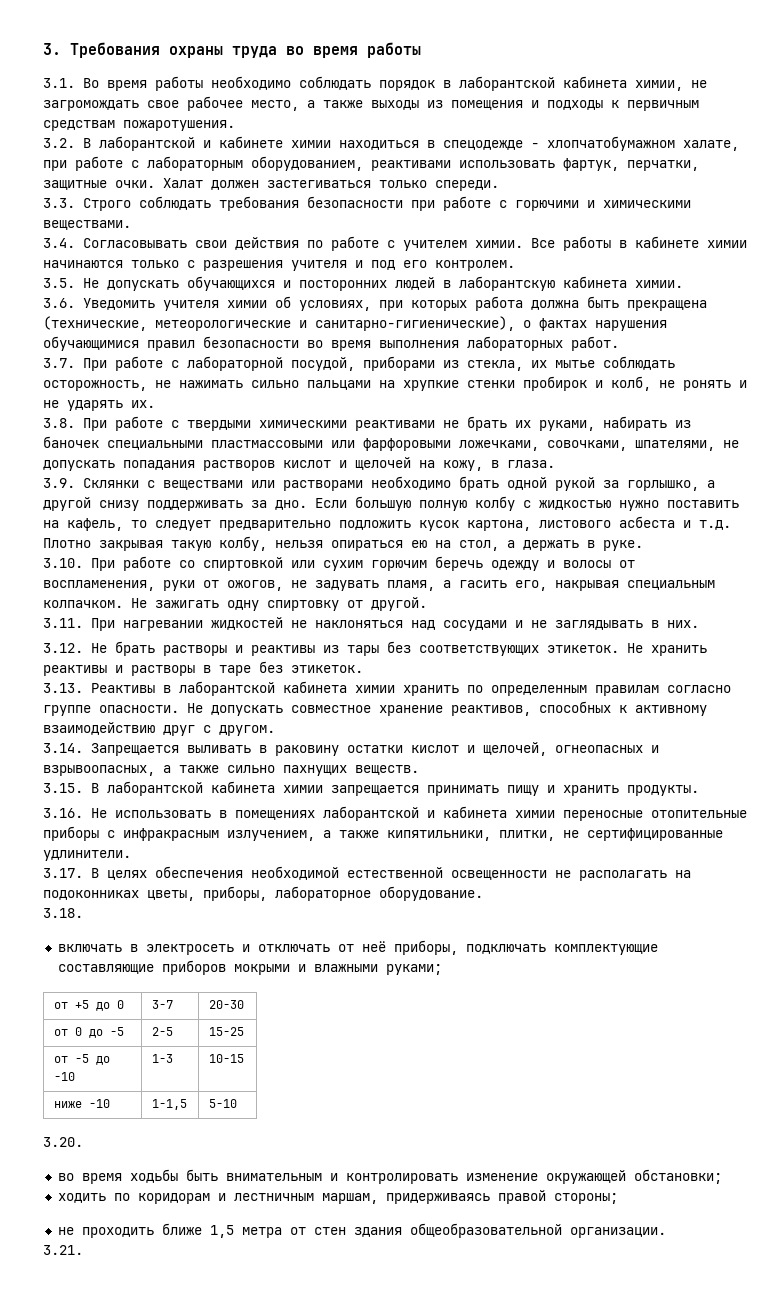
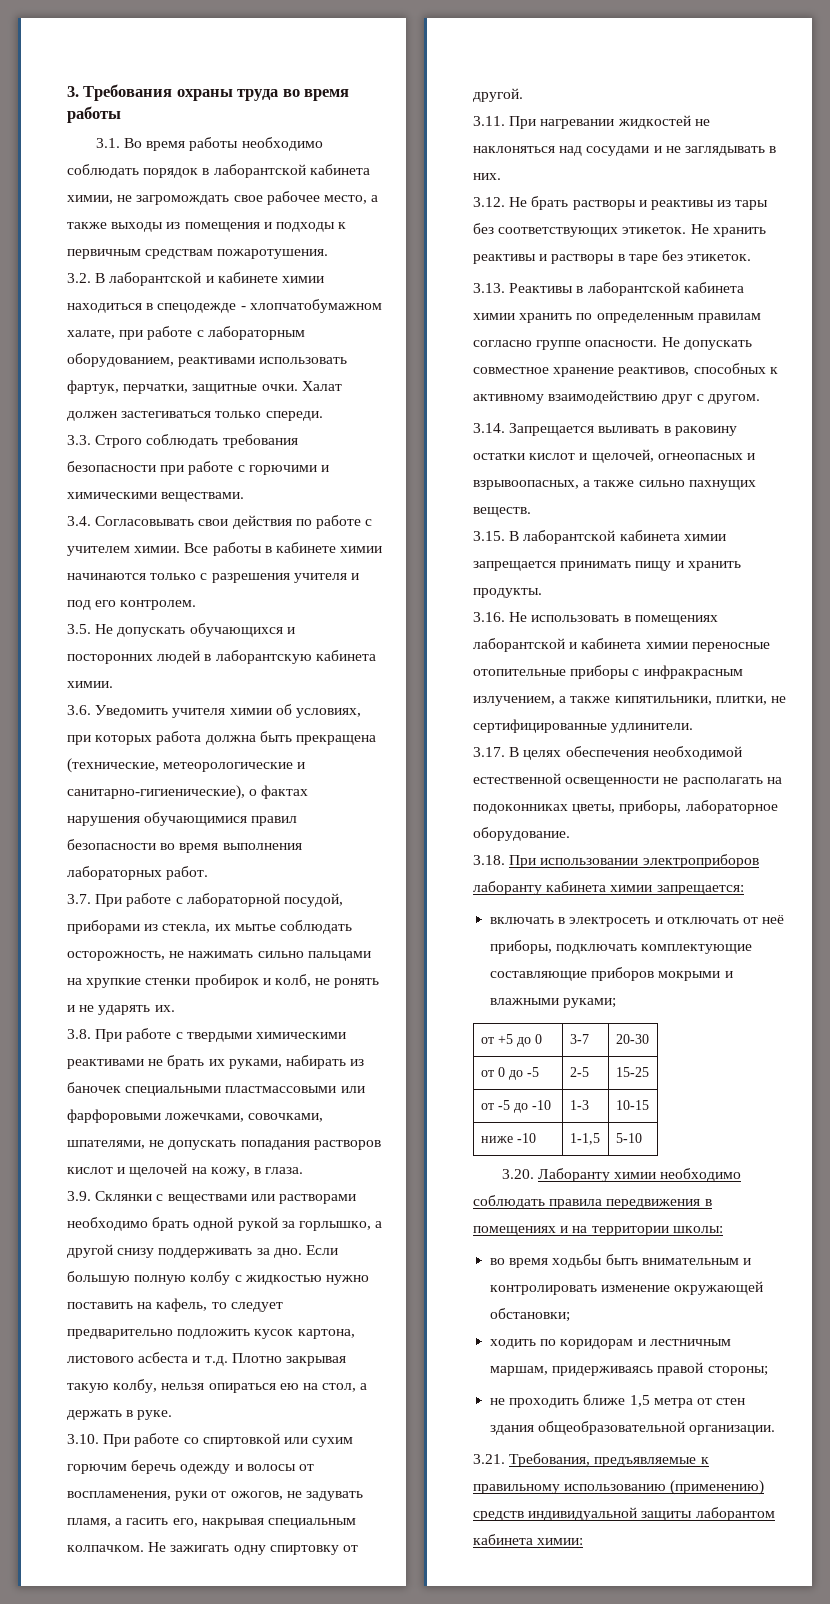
- 3.18.
+ 3.18. При использовании электроприборов лаборанту кабинета химии запрещается:
- 3.20.
+ 3.20. Лаборанту химии необходимо соблюдать правила передвижения в помещениях и на территории школы:
- 3.21.
+ 3.21. Требования, предъявляемые к правильному использованию (применению) средств индивидуальной защиты лаборантом кабинета химии:

